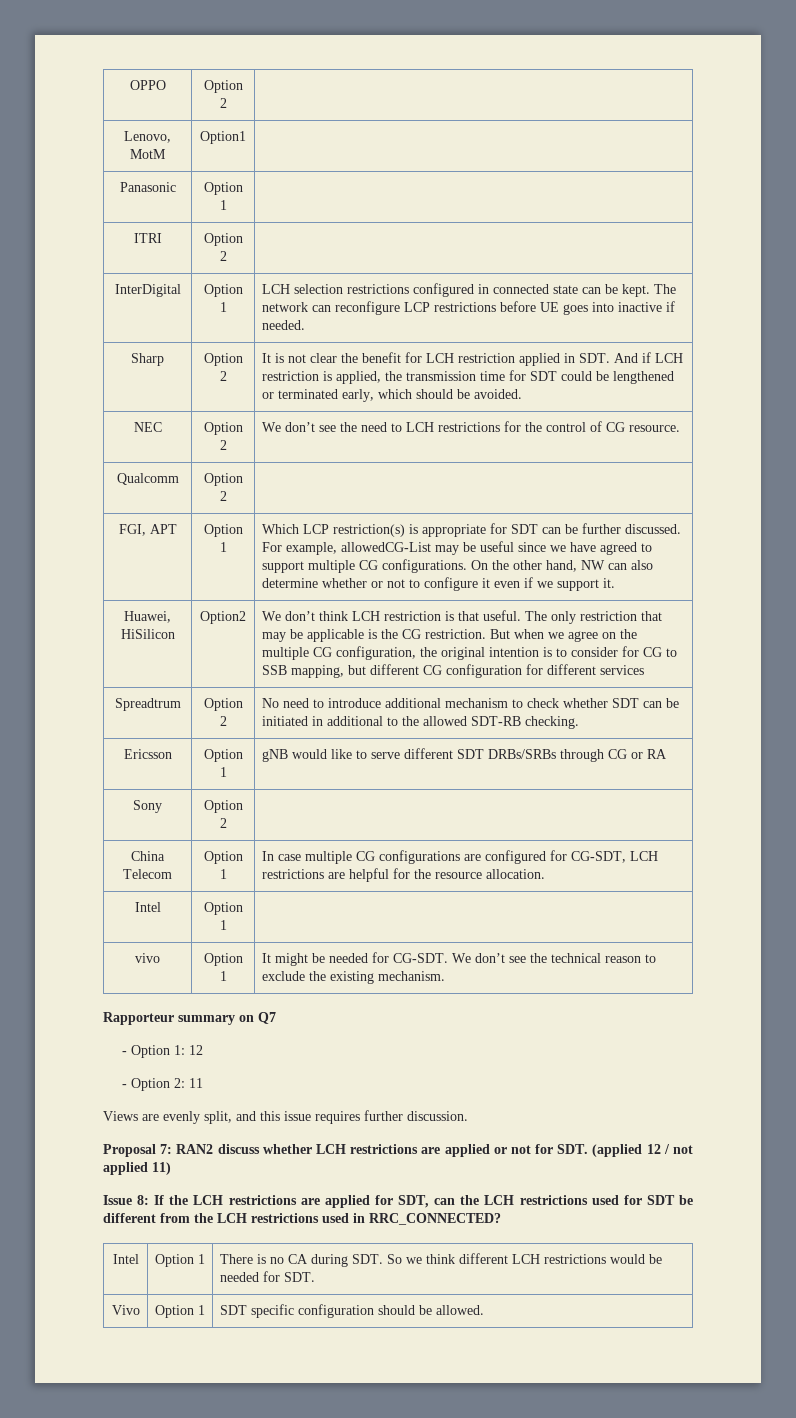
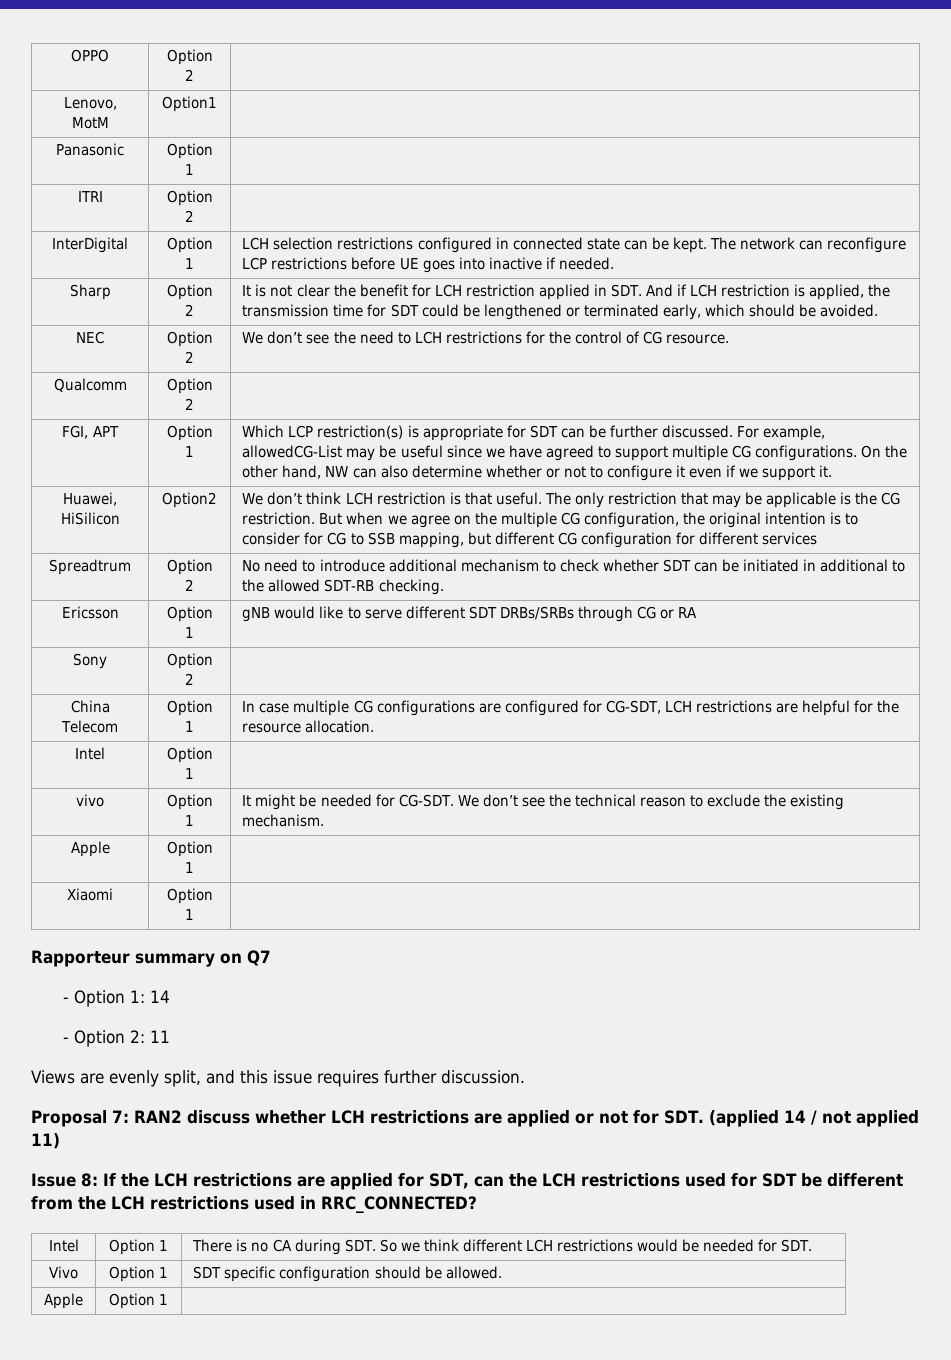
  vivo | Option 1 | It might be needed for CG-SDT. We don’t see the technical reason to exclude the existing mechanism.
+ Apple | Option 1 |
+ Xiaomi | Option 1 |
- - Option 1: 12
+ - Option 1: 14
- Proposal 7: RAN2 discuss whether LCH restrictions are applied or not for SDT. (applied 12 / not applied 11)
+ Proposal 7: RAN2 discuss whether LCH restrictions are applied or not for SDT. (applied 14 / not applied 11)
  Vivo | Option 1 | SDT specific configuration should be allowed.
+ Apple | Option 1 |

